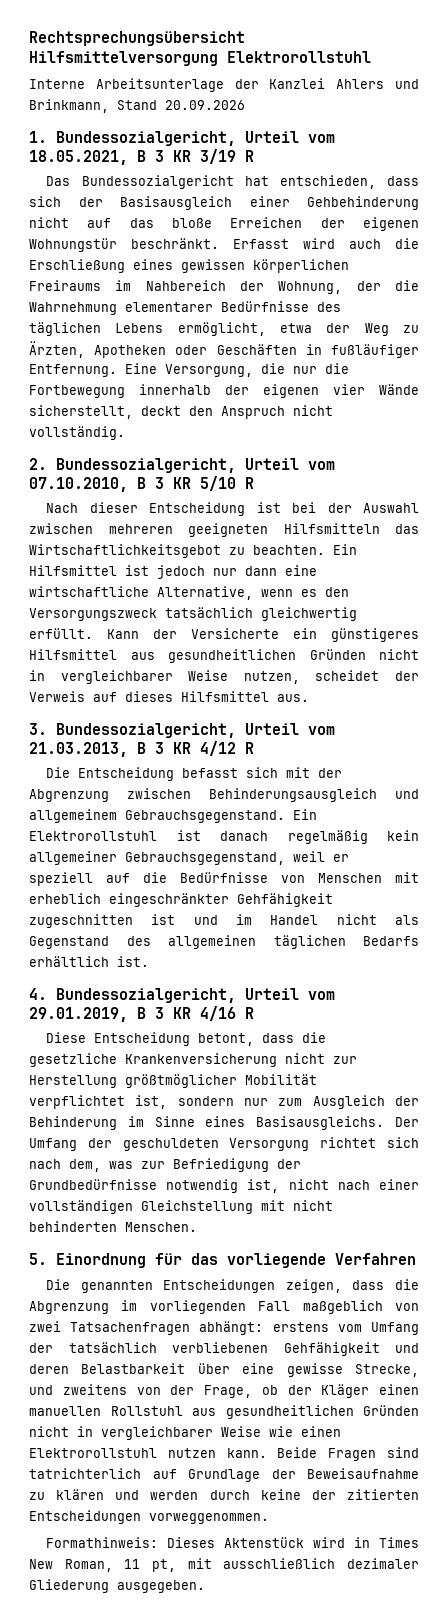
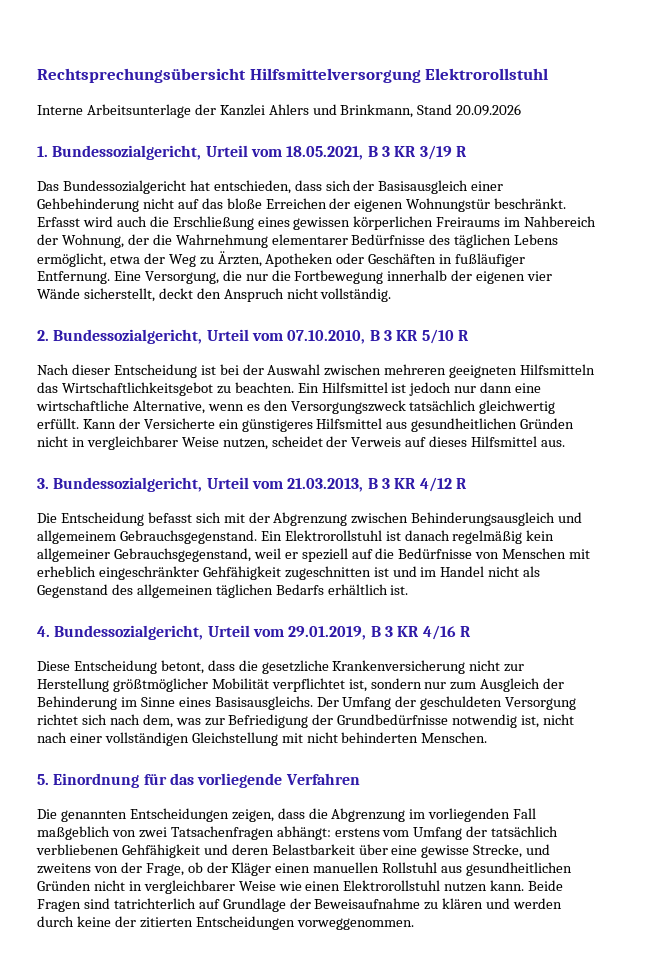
- Formathinweis: Dieses Aktenstück wird in Times New Roman, 11 pt, mit ausschließlich dezimaler Gliederung ausgegeben.

